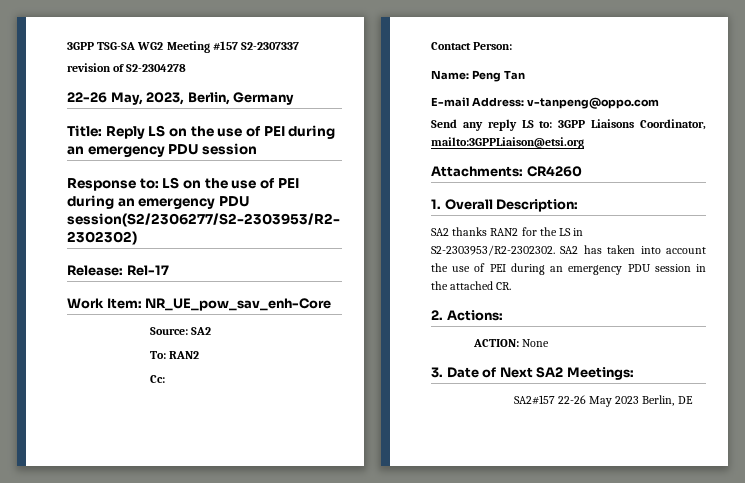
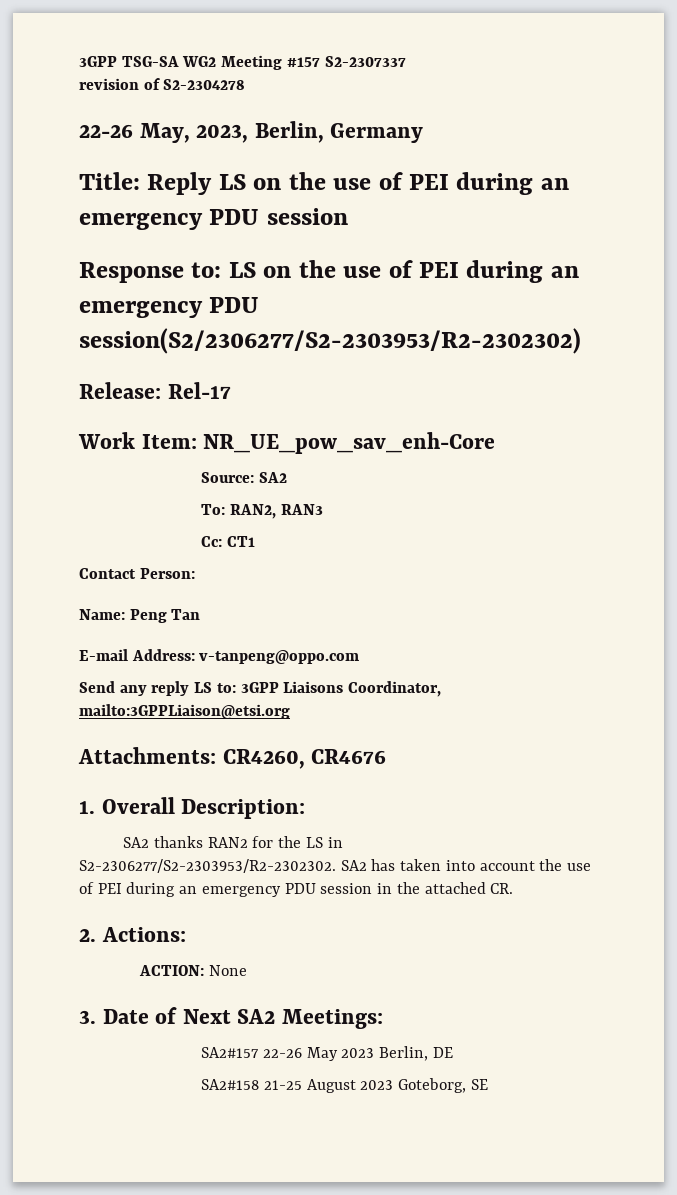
- To: RAN2
+ To: RAN2, RAN3
- Cc:
+ Cc: CT1
- Attachments: CR4260
+ Attachments: CR4260, CR4676
- SA2 thanks RAN2 for the LS in S2-2303953/R2-2302302.
+ SA2 thanks RAN2 for the LS in S2-2306277/S2-2303953/R2-2302302.
+ SA2#158 21-25 August 2023 Goteborg, SE

